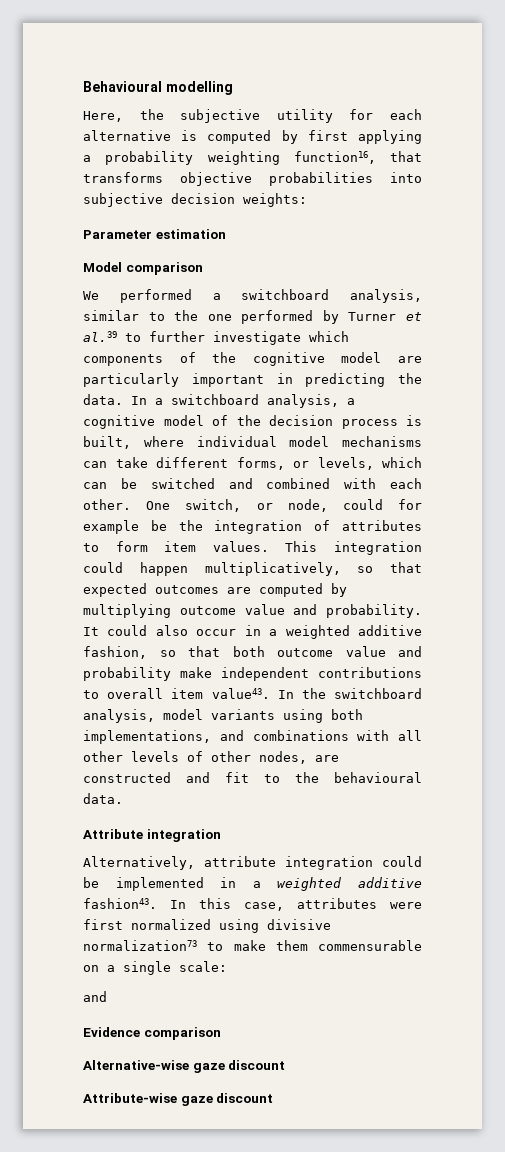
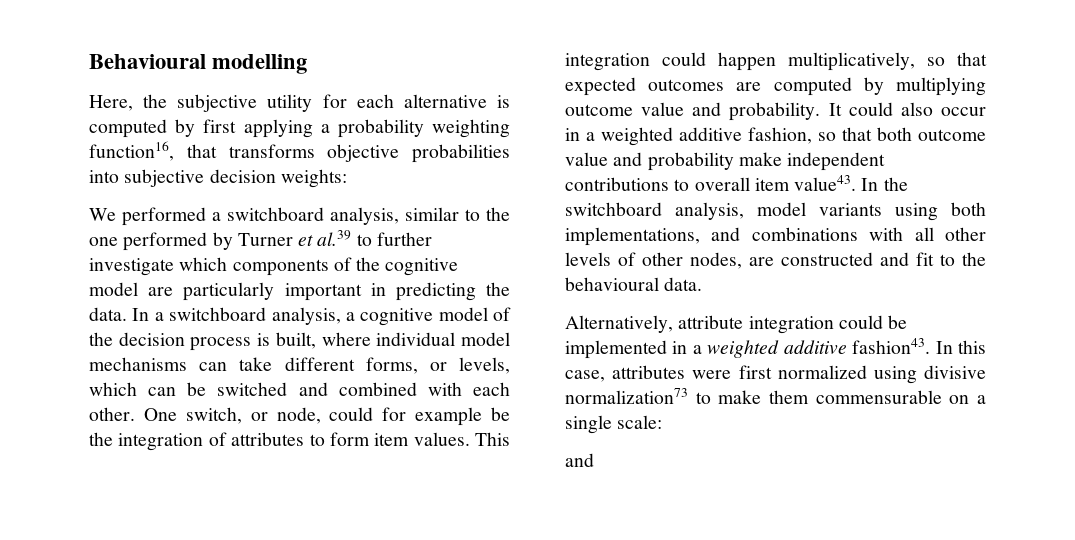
- Parameter estimation
- Model comparison
- Attribute integration
- Evidence comparison
- Alternative-wise gaze discount
- Attribute-wise gaze discount

